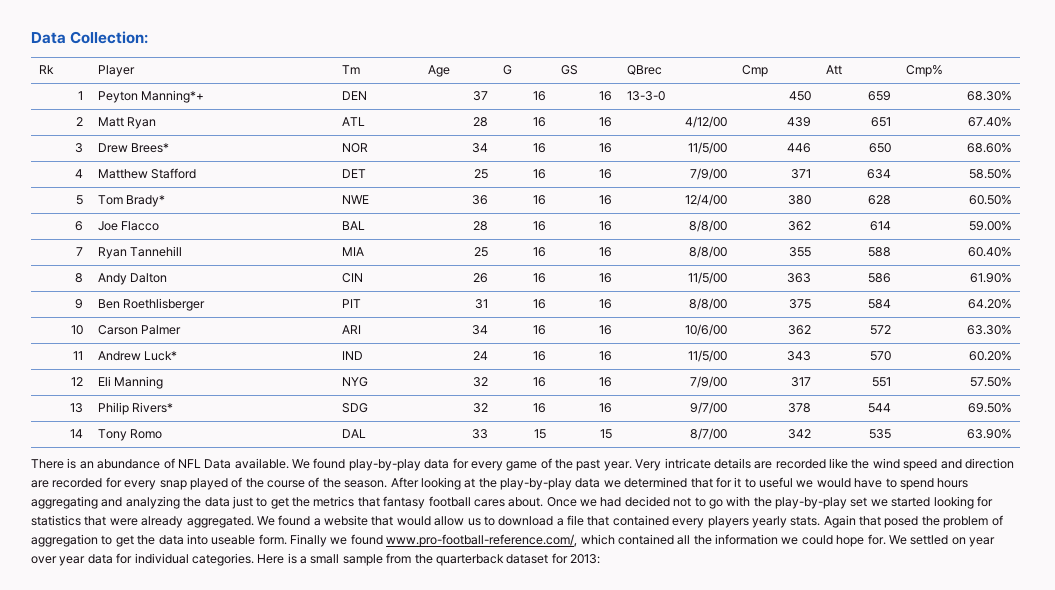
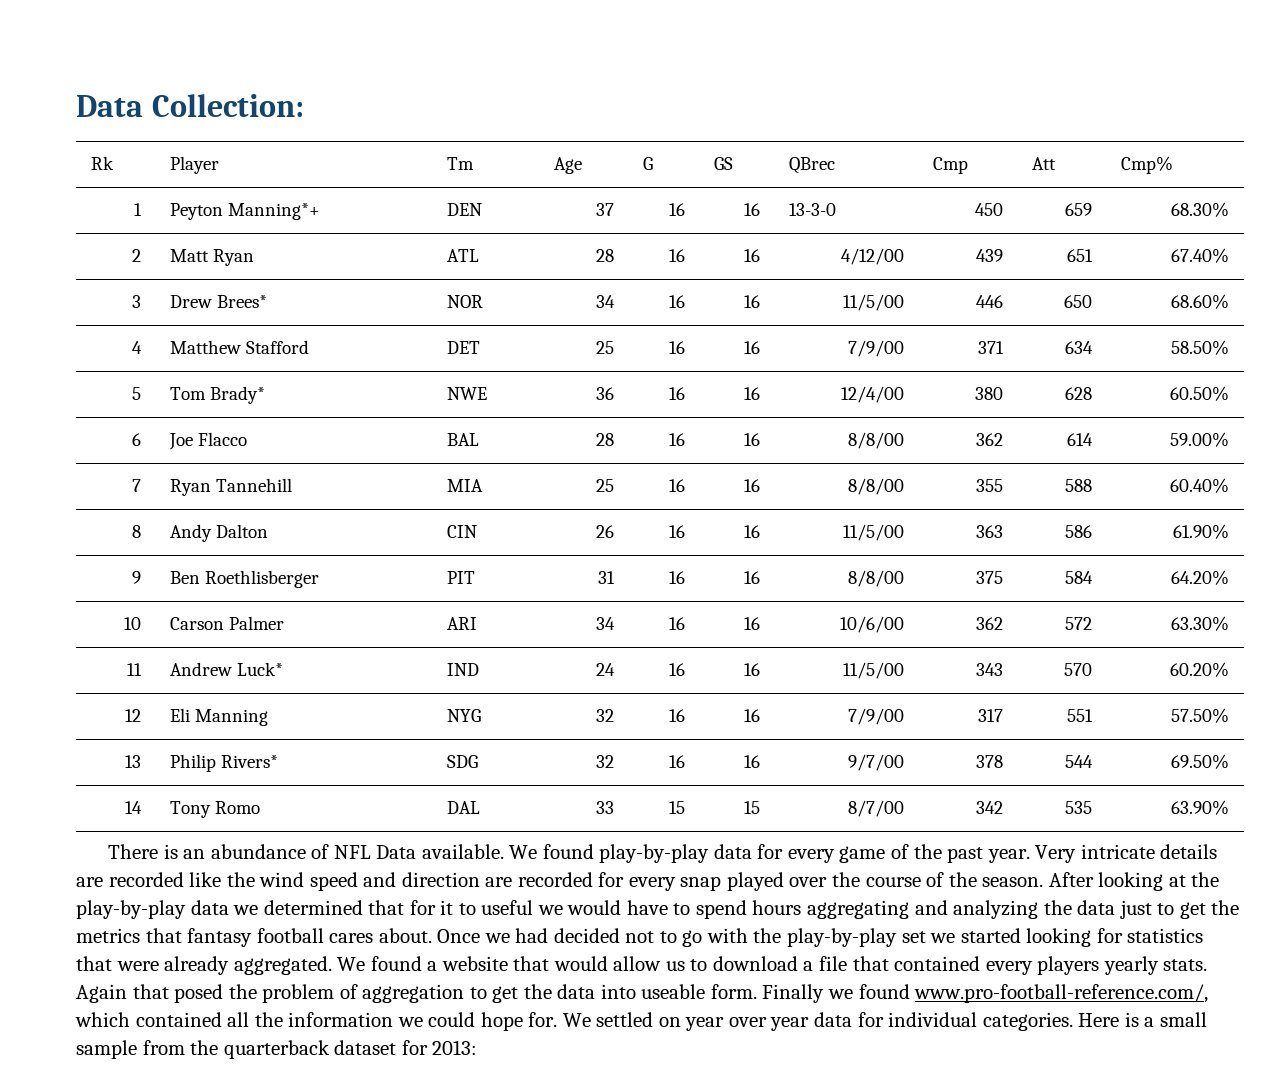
- Very intricate details are recorded like the wind speed and direction are recorded for every snap played of the course of the season.
+ Very intricate details are recorded like the wind speed and direction are recorded for every snap played over the course of the season.

